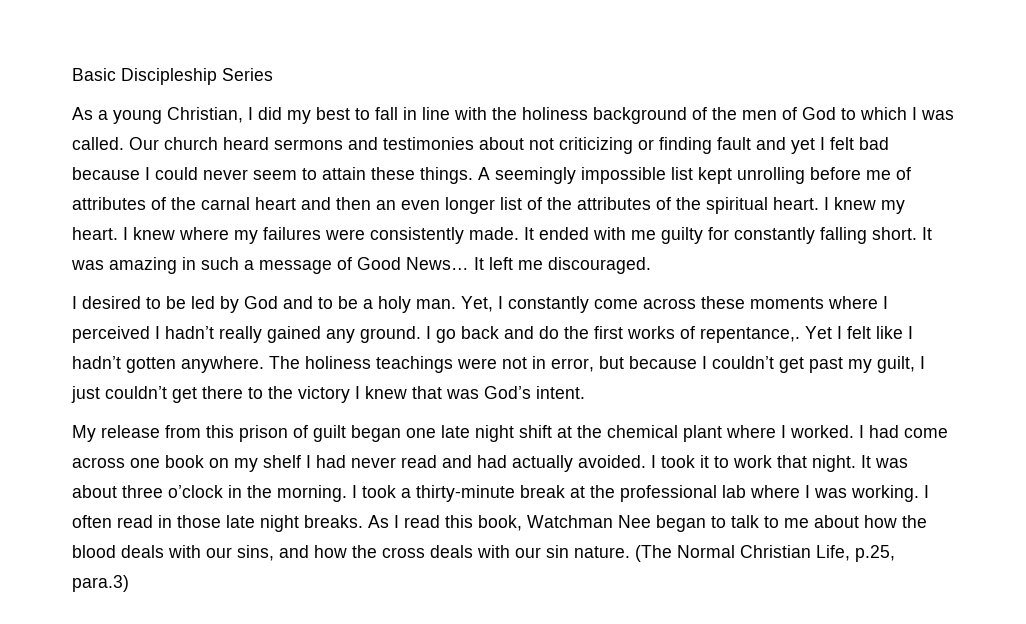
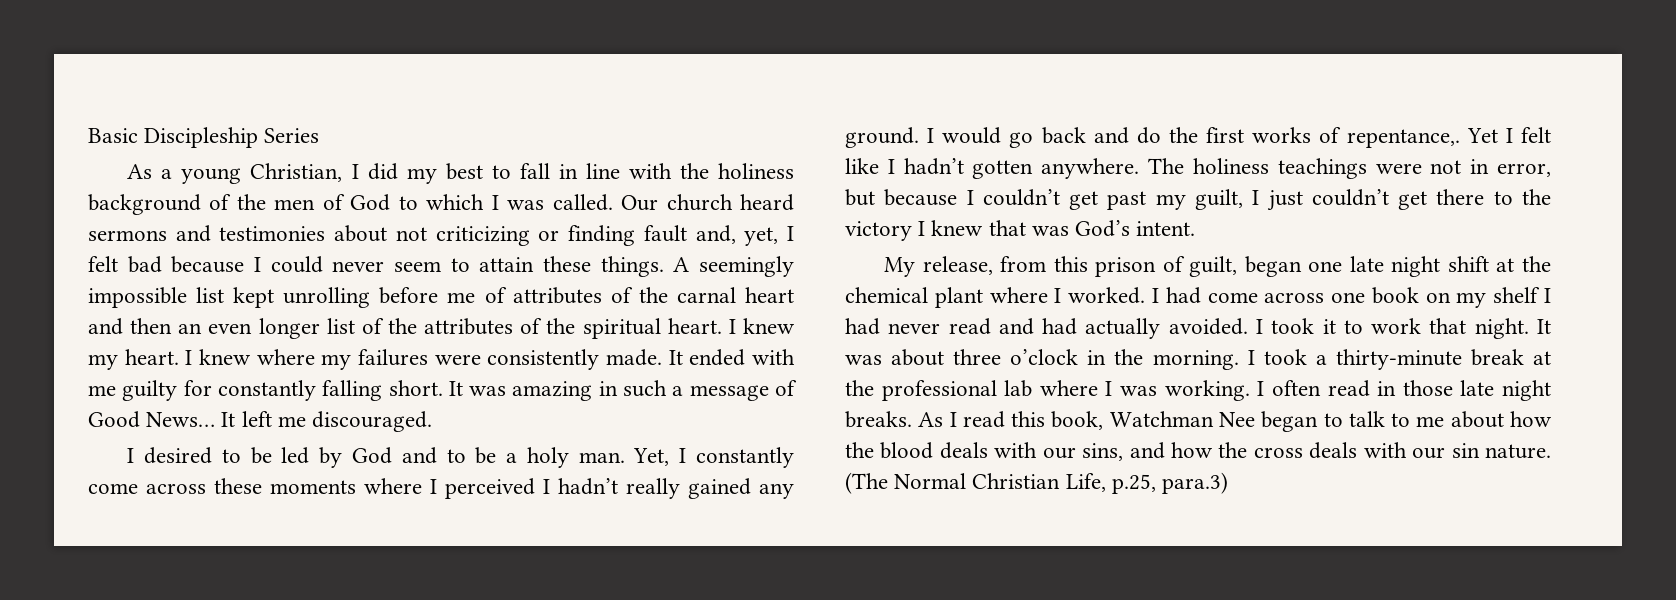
- Our church heard sermons and testimonies about not criticizing or finding fault and yet I felt bad because I could never seem to attain these things.
+ Our church heard sermons and testimonies about not criticizing or finding fault and, yet, I felt bad because I could never seem to attain these things.
- I go back and do the first works of repentance,.
+ I would go back and do the first works of repentance,.
- My release from this prison of guilt began one late night shift at the chemical plant where I worked.
+ My release, from this prison of guilt, began one late night shift at the chemical plant where I worked.

